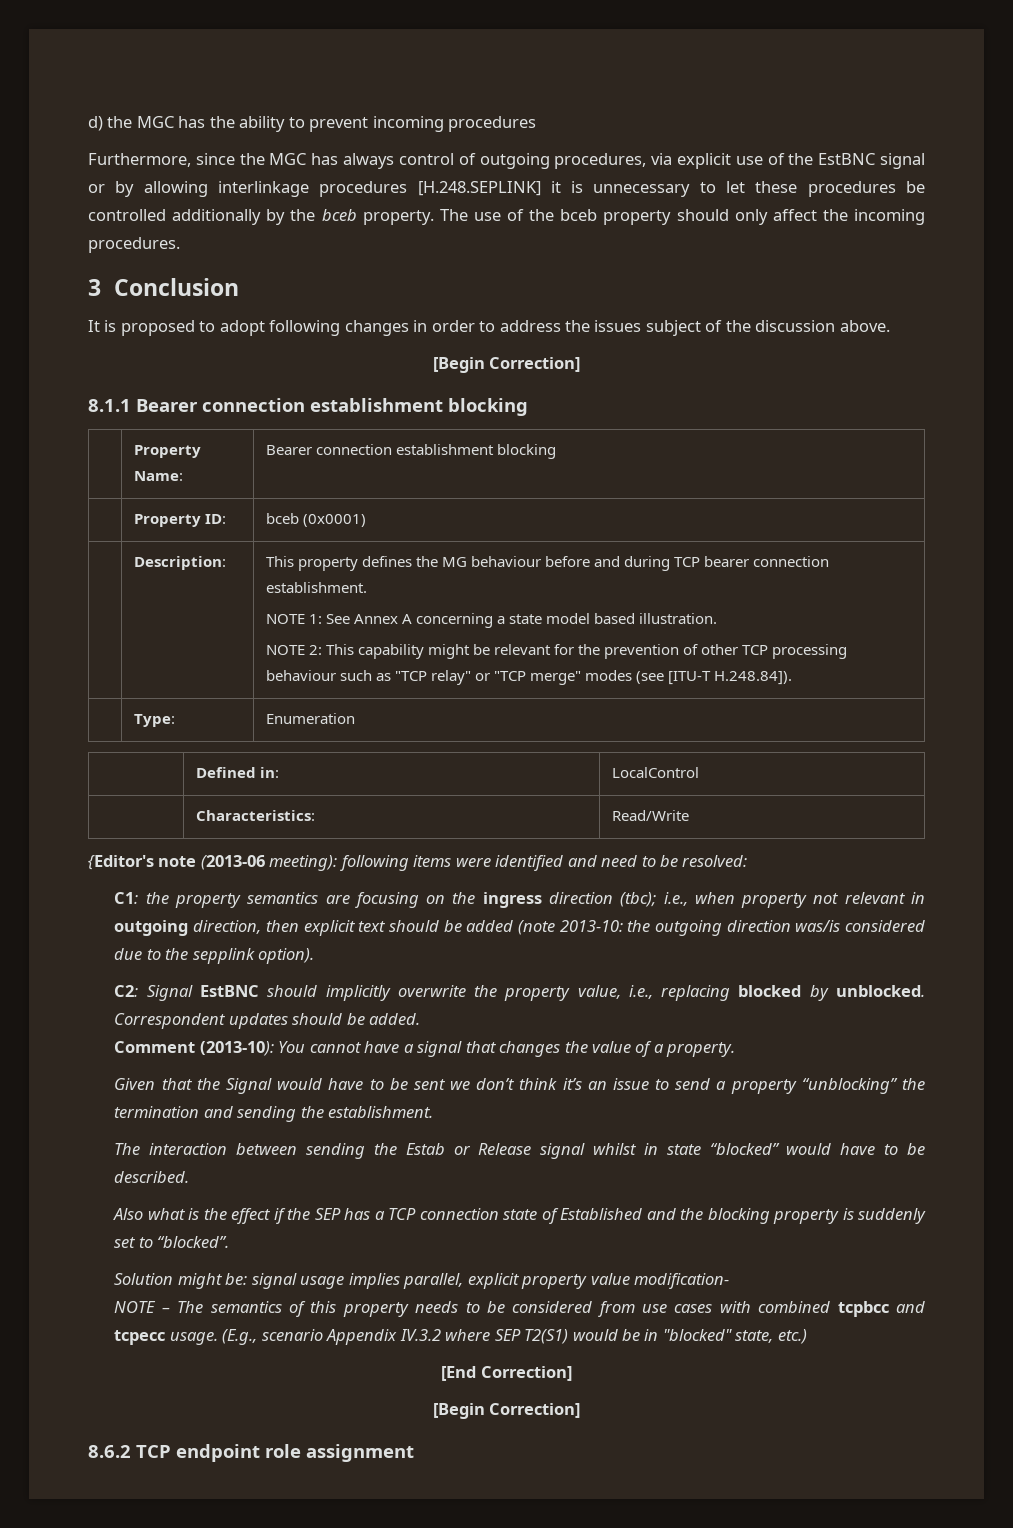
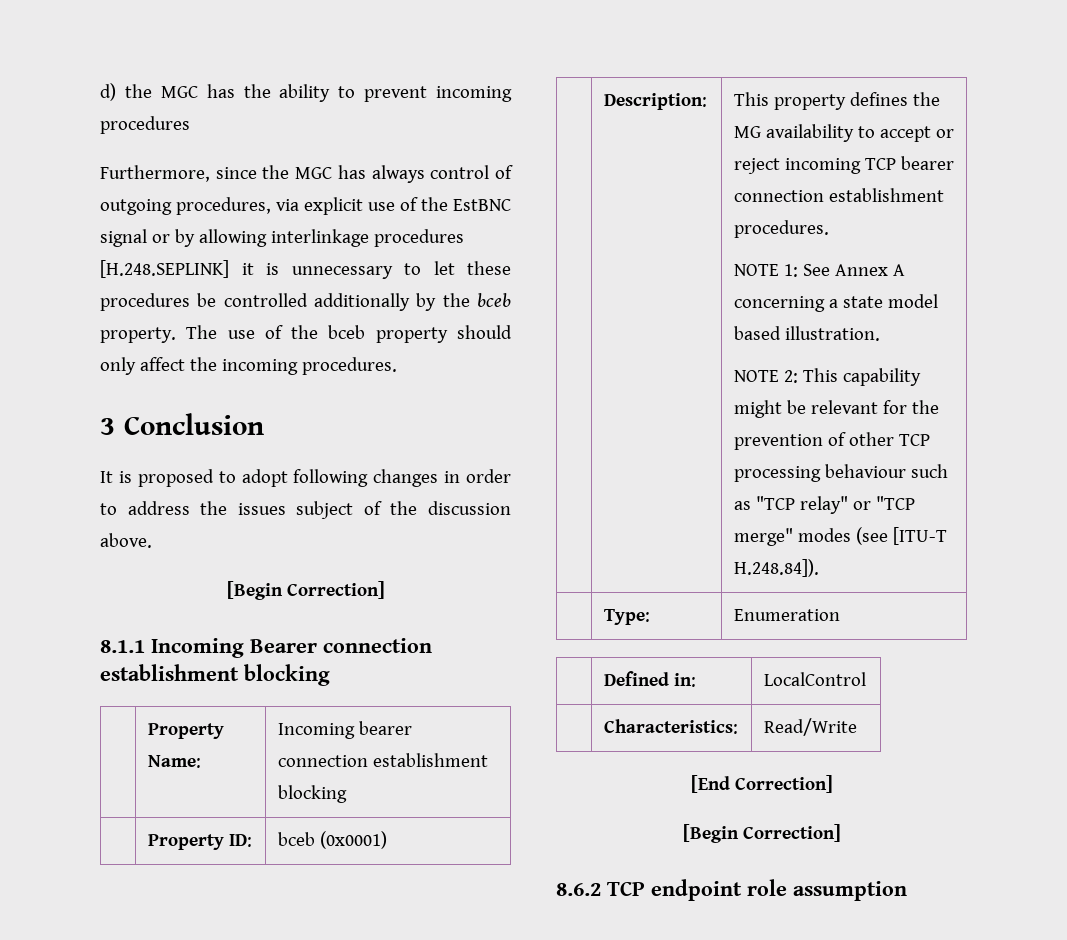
- 8.1.1 Bearer connection establishment blocking
+ 8.1.1 Incoming Bearer connection establishment blocking
- | Property Name: | Bearer connection establishment blocking
+ | Property Name: | Incoming bearer connection establishment blocking
- This property defines the MG behaviour before and during TCP bearer connection establishment.
+ This property defines the MG availability to accept or reject incoming TCP bearer connection establishment procedures.
- {Editor's note (2013-06 meeting): following items were identified and need to be resolved:
- C1: the property semantics are focusing on the ingress direction (tbc); i.e., when property not relevant in outgoing direction, then explicit text should be added (note 2013-10: the outgoing direction was/is considered due to the sepplink option).
- C2: Signal EstBNC should implicitly overwrite the property value, i.e., replacing blocked by unblocked. Correspondent updates should be added.
- Comment (2013-10): You cannot have a signal that changes the value of a property.
- Given that the Signal would have to be sent we don’t think it’s an issue to send a property “unblocking” the termination and sending the establishment.
- The interaction between sending the Estab or Release signal whilst in state “blocked” would have to be described.
- Also what is the effect if the SEP has a TCP connection state of Established and the blocking property is suddenly set to “blocked”.
- Solution might be: signal usage implies parallel, explicit property value modification-
- NOTE – The semantics of this property needs to be considered from use cases with combined tcpbcc and tcpecc usage. (E.g., scenario Appendix IV.3.2 where SEP T2(S1) would be in "blocked" state, etc.)
- 8.6.2 TCP endpoint role assignment
+ 8.6.2 TCP endpoint role assumption

